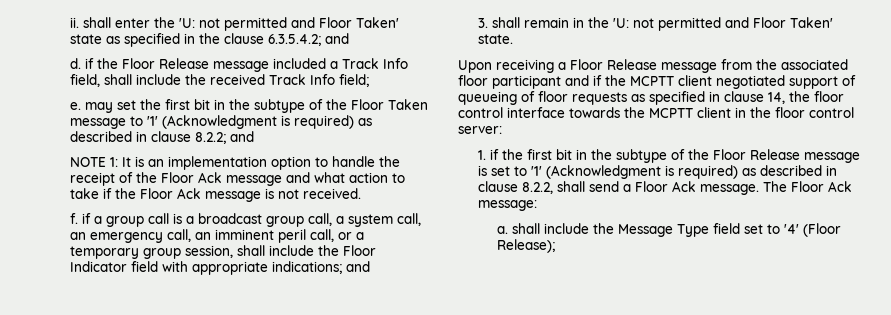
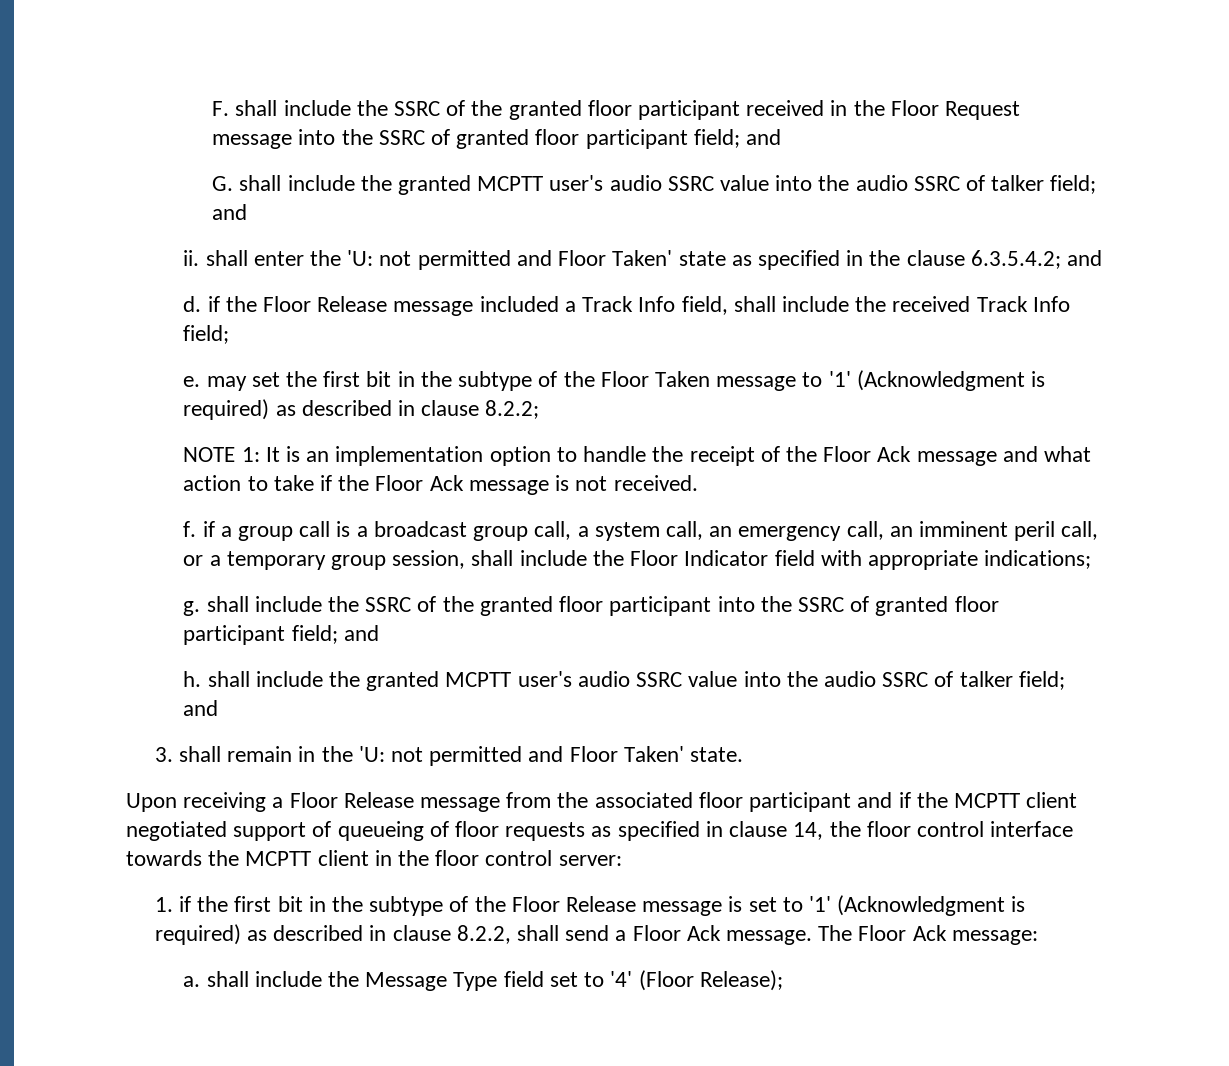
+ F. shall include the SSRC of the granted floor participant received in the Floor Request message into the SSRC of granted floor participant field; and
+ G. shall include the granted MCPTT user's audio SSRC value into the audio SSRC of talker field; and
- e. may set the first bit in the subtype of the Floor Taken message to '1' (Acknowledgment is required) as described in clause 8.2.2; and
+ e. may set the first bit in the subtype of the Floor Taken message to '1' (Acknowledgment is required) as described in clause 8.2.2;
- f. if a group call is a broadcast group call, a system call, an emergency call, an imminent peril call, or a temporary group session, shall include the Floor Indicator field with appropriate indications; and
+ f. if a group call is a broadcast group call, a system call, an emergency call, an imminent peril call, or a temporary group session, shall include the Floor Indicator field with appropriate indications;
+ g. shall include the SSRC of the granted floor participant into the SSRC of granted floor participant field; and
+ h. shall include the granted MCPTT user's audio SSRC value into the audio SSRC of talker field; and

